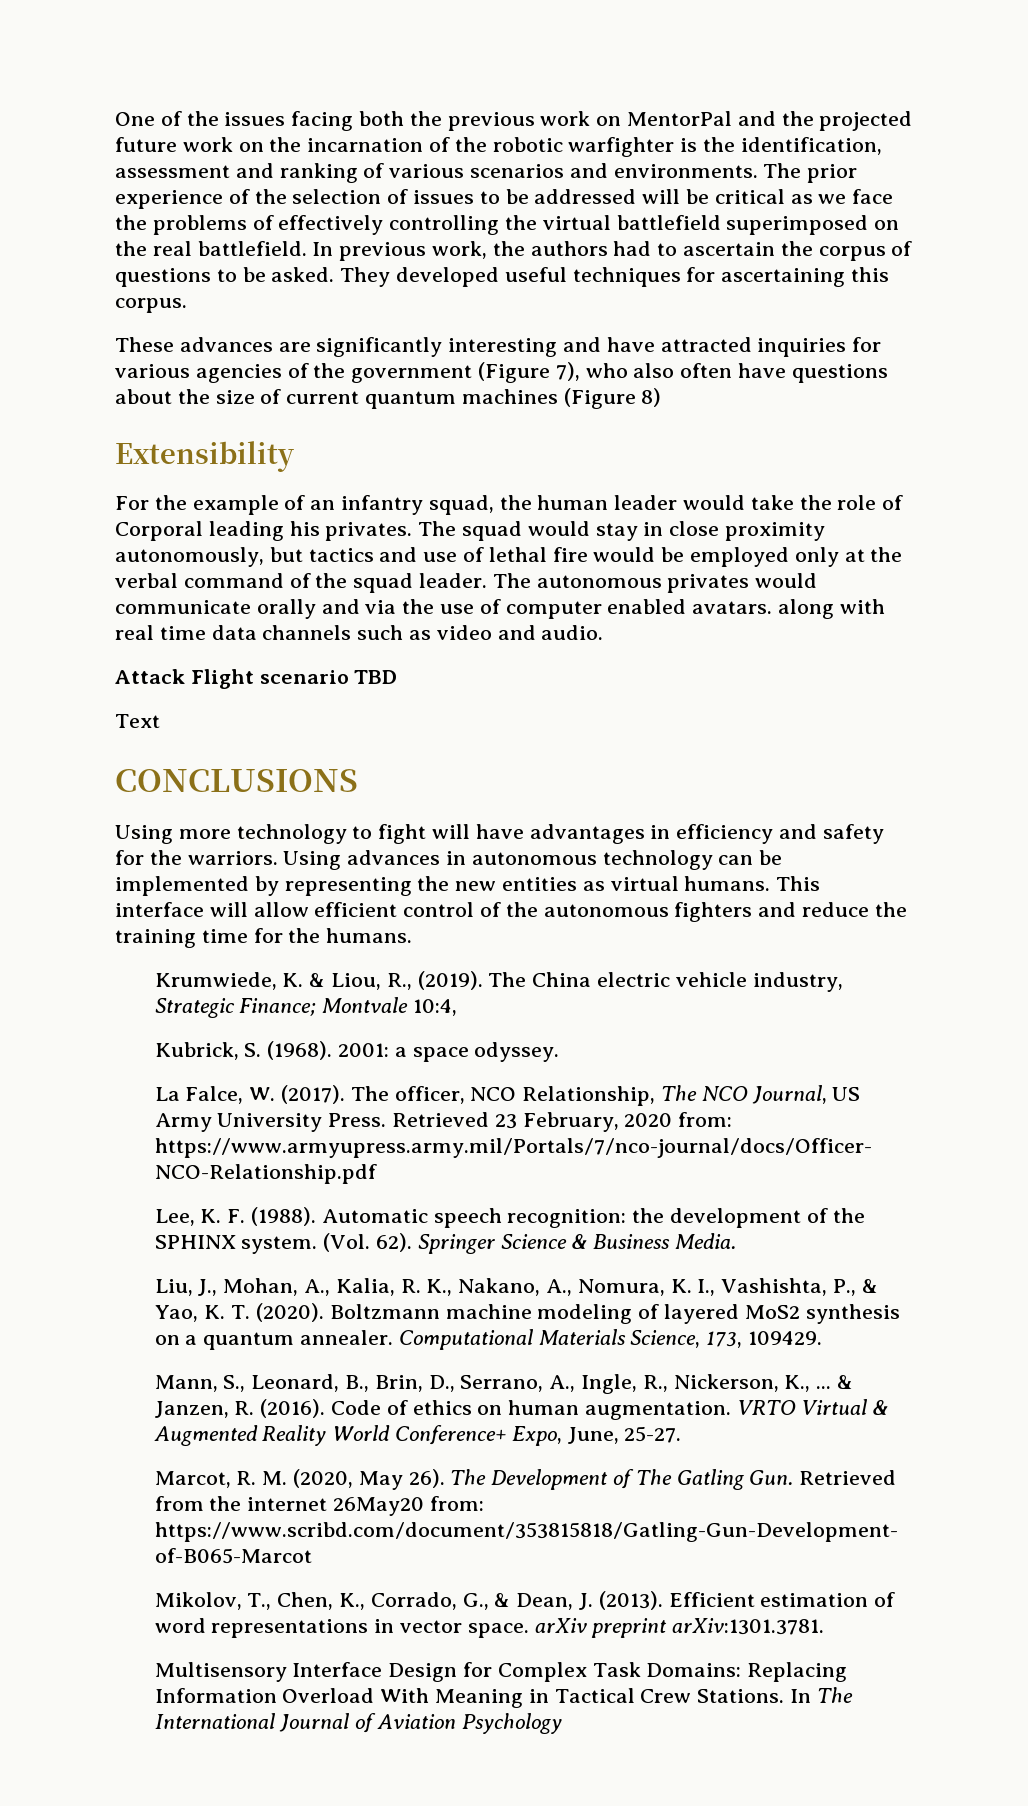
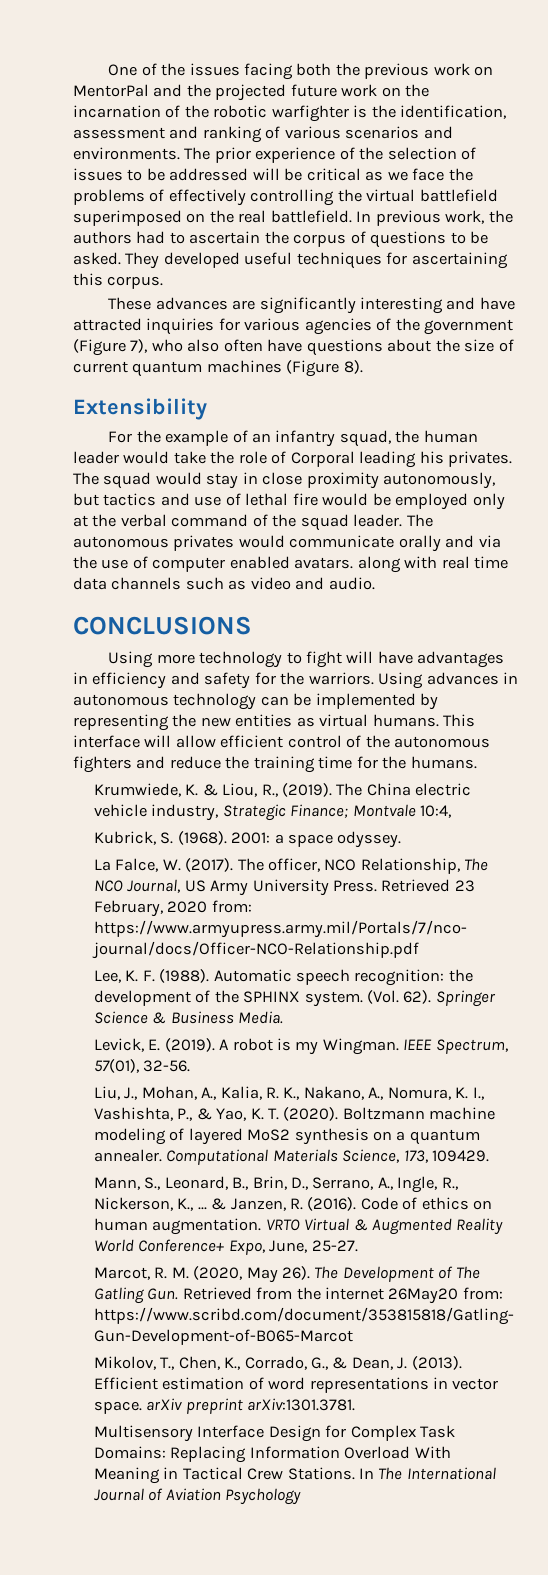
- These advances are significantly interesting and have attracted inquiries for various agencies of the government (Figure 7), who also often have questions about the size of current quantum machines (Figure 8)
+ These advances are significantly interesting and have attracted inquiries for various agencies of the government (Figure 7), who also often have questions about the size of current quantum machines (Figure 8).
- Attack Flight scenario TBD
- Text
+ Levick, E. (2019). A robot is my Wingman. IEEE Spectrum, 57(01), 32-56.

